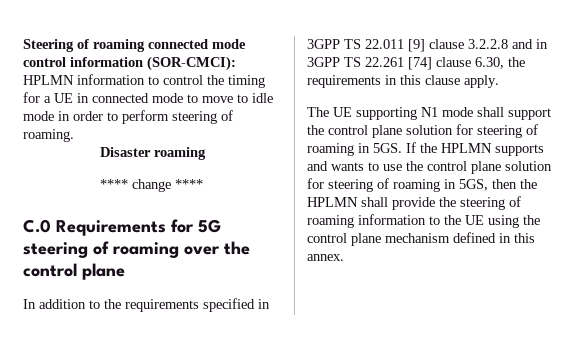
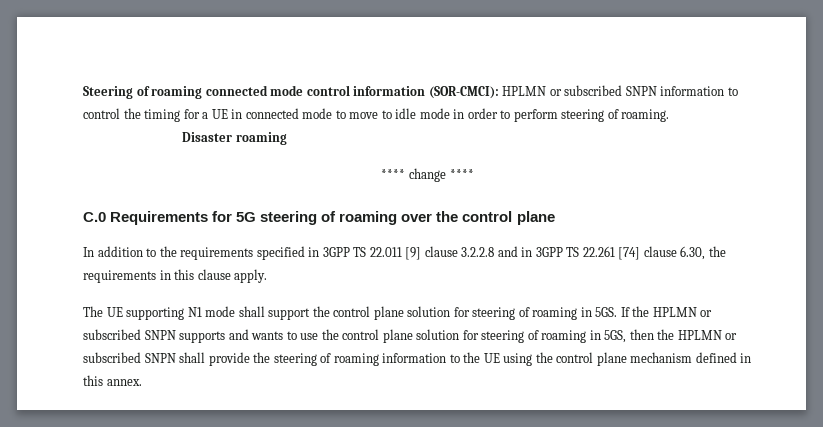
- Steering of roaming connected mode control information (SOR-CMCI): HPLMN information to control the timing for a UE in connected mode to move to idle mode in order to perform steering of roaming.
+ Steering of roaming connected mode control information (SOR-CMCI): HPLMN or subscribed SNPN information to control the timing for a UE in connected mode to move to idle mode in order to perform steering of roaming.
- If the HPLMN supports and wants to use the control plane solution for steering of roaming in 5GS, then the HPLMN shall provide the steering of roaming information to the UE using the control plane mechanism defined in this annex.
+ If the HPLMN or subscribed SNPN supports and wants to use the control plane solution for steering of roaming in 5GS, then the HPLMN or subscribed SNPN shall provide the steering of roaming information to the UE using the control plane mechanism defined in this annex.

